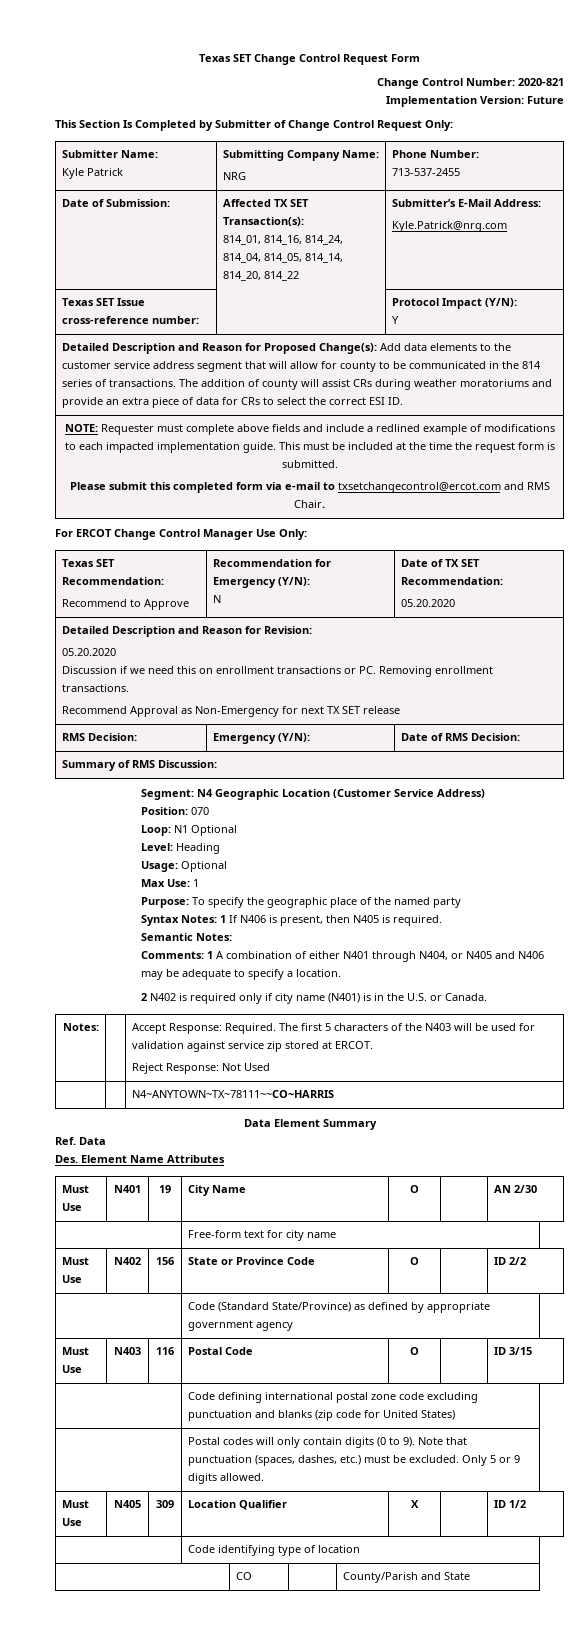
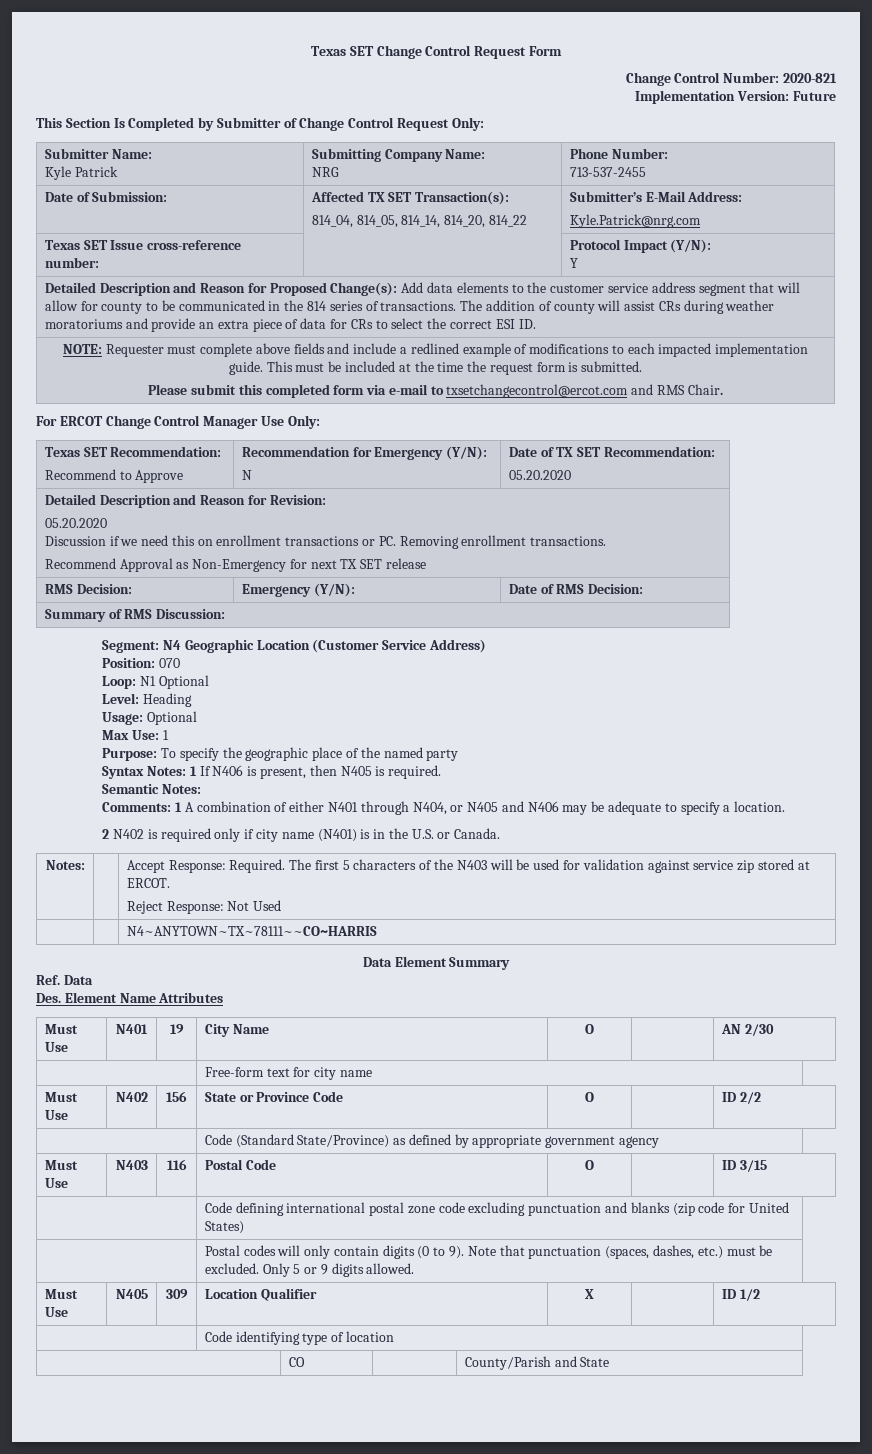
  Date of Submission: | Affected TX SET Transaction(s):
- 814_01, 814_16, 814_24, 814_04, 814_05, 814_14, 814_20, 814_22 | Submitter’s E-Mail Address:
+ 814_04, 814_05, 814_14, 814_20, 814_22 | Submitter’s E-Mail Address:

